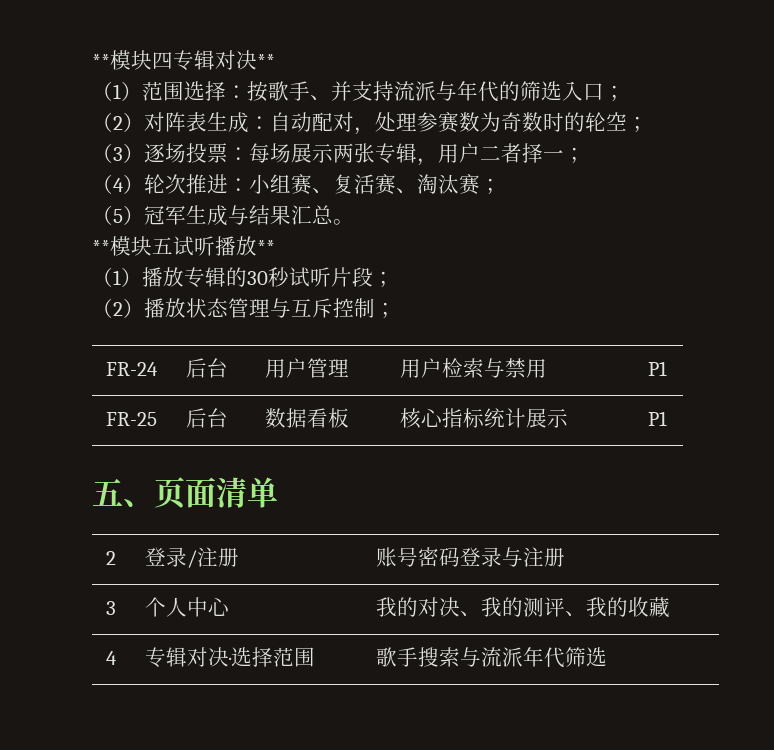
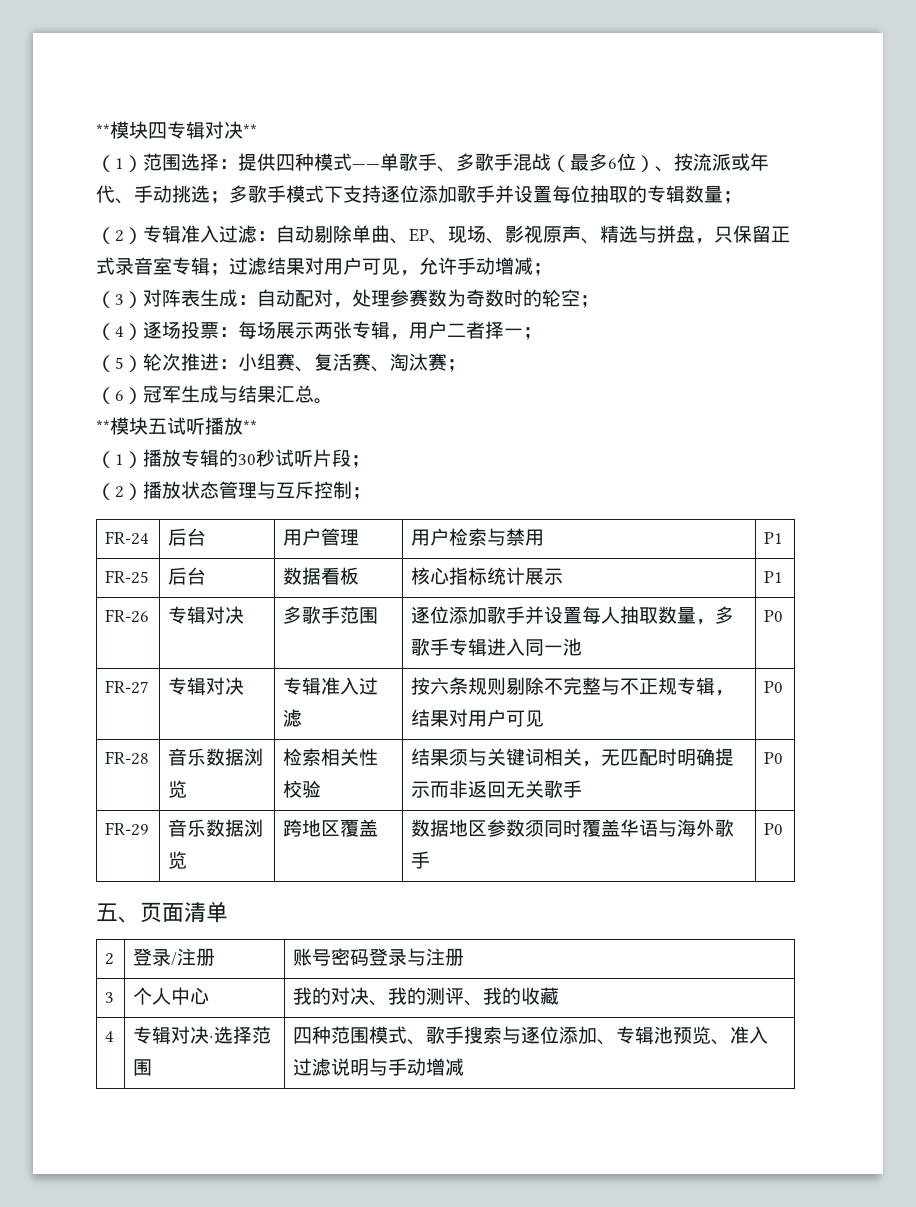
- （1）范围选择：按歌手、并支持流派与年代的筛选入口；
- （2）对阵表生成：自动配对，处理参赛数为奇数时的轮空；
+ （1）范围选择：提供四种模式——单歌手、多歌手混战（最多6位）、按流派或年代、手动挑选；多歌手模式下支持逐位添加歌手并设置每位抽取的专辑数量；
+ （2）专辑准入过滤：自动剔除单曲、EP、现场、影视原声、精选与拼盘，只保留正式录音室专辑；过滤结果对用户可见，允许手动增减；
+ （3）对阵表生成：自动配对，处理参赛数为奇数时的轮空；
- （3）逐场投票：每场展示两张专辑，用户二者择一；
+ （4）逐场投票：每场展示两张专辑，用户二者择一；
- （4）轮次推进：小组赛、复活赛、淘汰赛；
+ （5）轮次推进：小组赛、复活赛、淘汰赛；
- （5）冠军生成与结果汇总。
+ （6）冠军生成与结果汇总。
+ FR-26 | 专辑对决 | 多歌手范围 | 逐位添加歌手并设置每人抽取数量，多歌手专辑进入同一池 | P0
+ FR-27 | 专辑对决 | 专辑准入过滤 | 按六条规则剔除不完整与不正规专辑，结果对用户可见 | P0
+ FR-28 | 音乐数据浏览 | 检索相关性校验 | 结果须与关键词相关，无匹配时明确提示而非返回无关歌手 | P0
+ FR-29 | 音乐数据浏览 | 跨地区覆盖 | 数据地区参数须同时覆盖华语与海外歌手 | P0
- 4 | 专辑对决·选择范围 | 歌手搜索与流派年代筛选
+ 4 | 专辑对决·选择范围 | 四种范围模式、歌手搜索与逐位添加、专辑池预览、准入过滤说明与手动增减

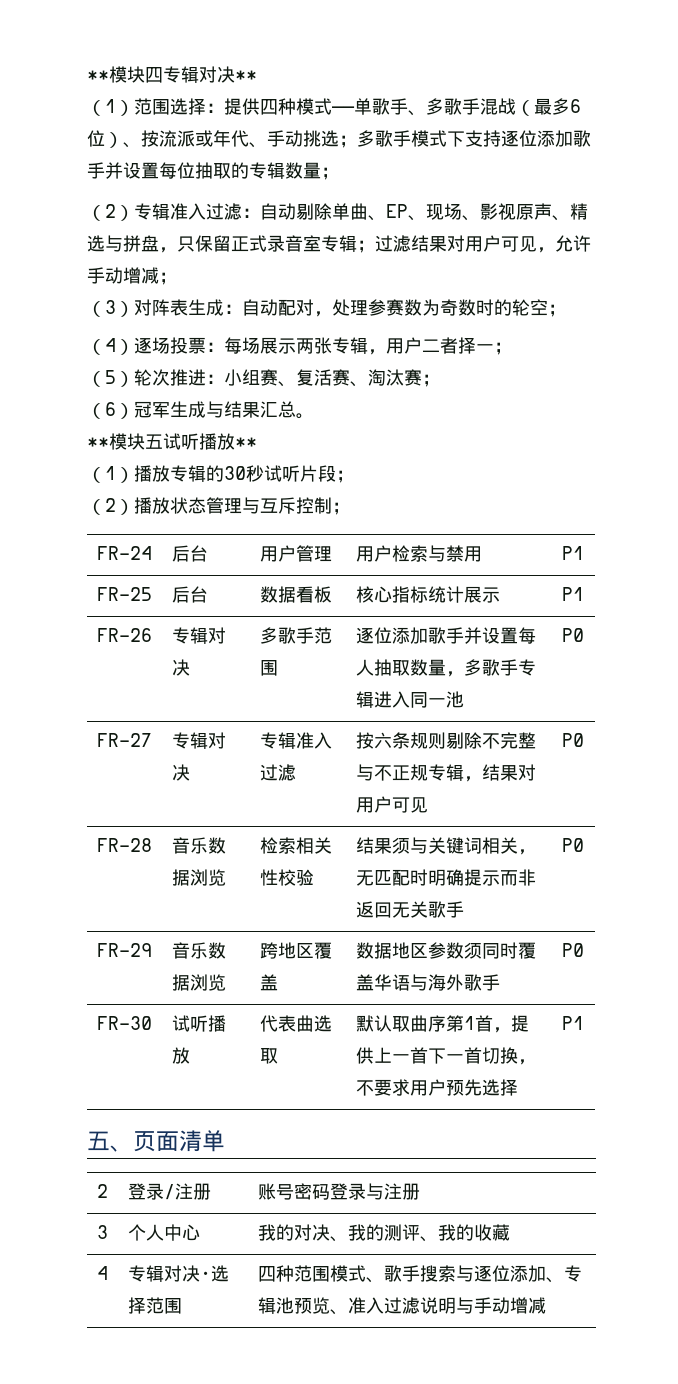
+ FR-30 | 试听播放 | 代表曲选取 | 默认取曲序第1首，提供上一首下一首切换，不要求用户预先选择 | P1

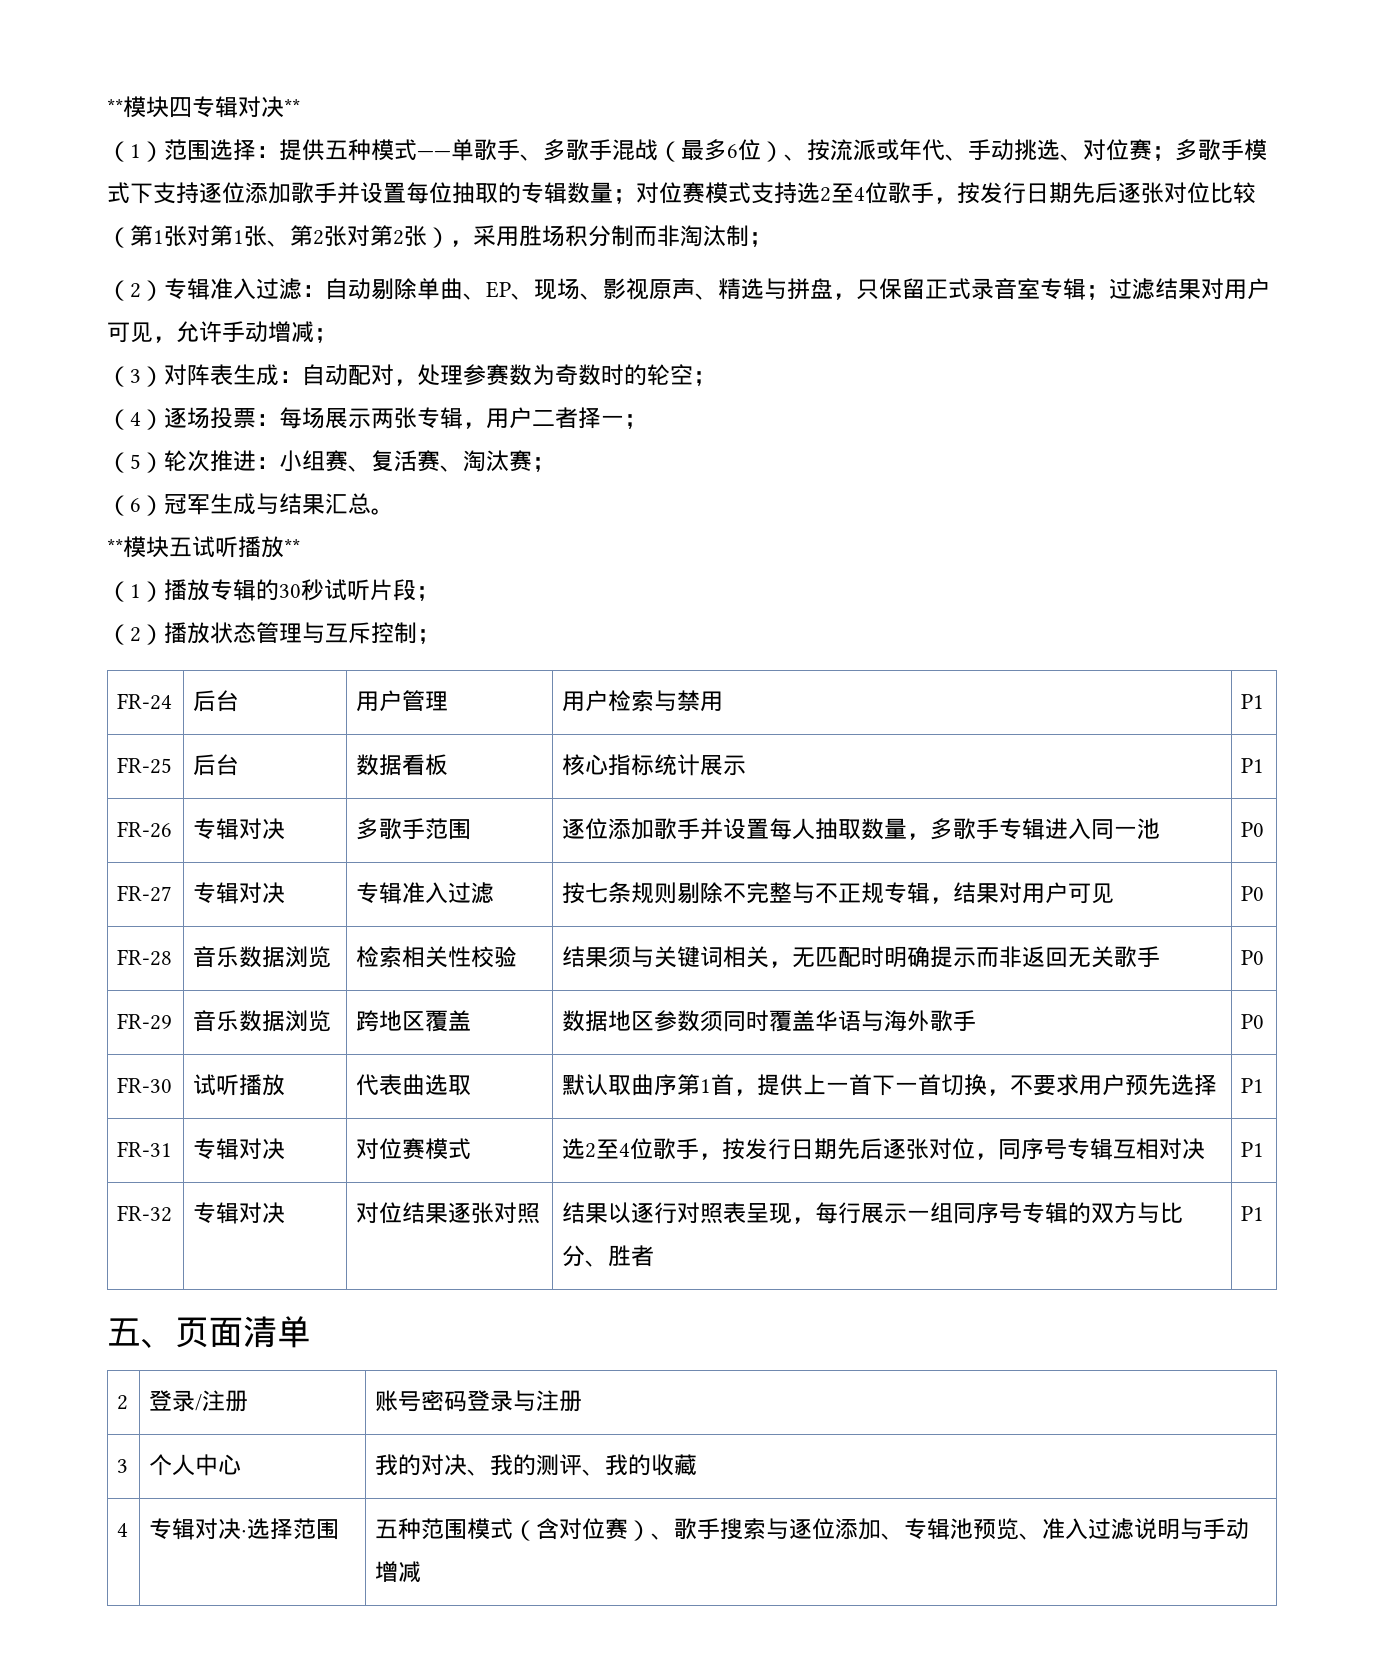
- （1）范围选择：提供四种模式——单歌手、多歌手混战（最多6位）、按流派或年代、手动挑选；多歌手模式下支持逐位添加歌手并设置每位抽取的专辑数量；
+ （1）范围选择：提供五种模式——单歌手、多歌手混战（最多6位）、按流派或年代、手动挑选、对位赛；多歌手模式下支持逐位添加歌手并设置每位抽取的专辑数量；对位赛模式支持选2至4位歌手，按发行日期先后逐张对位比较（第1张对第1张、第2张对第2张），采用胜场积分制而非淘汰制；
- FR-27 | 专辑对决 | 专辑准入过滤 | 按六条规则剔除不完整与不正规专辑，结果对用户可见 | P0
+ FR-27 | 专辑对决 | 专辑准入过滤 | 按七条规则剔除不完整与不正规专辑，结果对用户可见 | P0
+ FR-31 | 专辑对决 | 对位赛模式 | 选2至4位歌手，按发行日期先后逐张对位，同序号专辑互相对决 | P1
+ FR-32 | 专辑对决 | 对位结果逐张对照 | 结果以逐行对照表呈现，每行展示一组同序号专辑的双方与比分、胜者 | P1
- 4 | 专辑对决·选择范围 | 四种范围模式、歌手搜索与逐位添加、专辑池预览、准入过滤说明与手动增减
+ 4 | 专辑对决·选择范围 | 五种范围模式（含对位赛）、歌手搜索与逐位添加、专辑池预览、准入过滤说明与手动增减

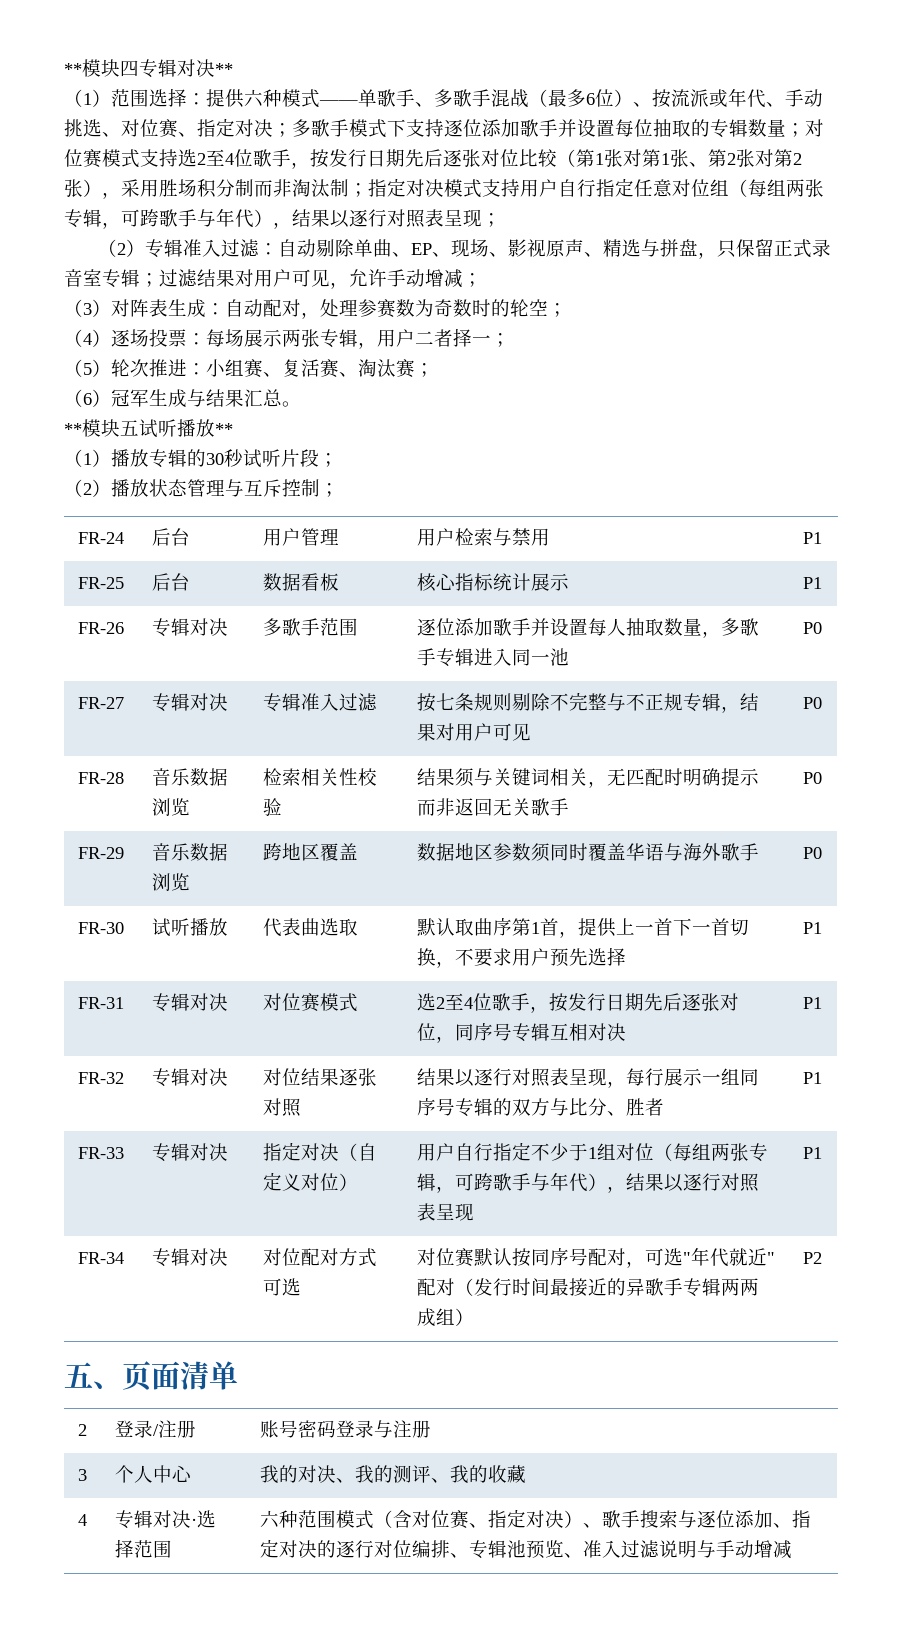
- 提供五种模式——单歌手、多歌手混战（最多6位）、按流派或年代、手动挑选、对位赛；
+ 提供六种模式——单歌手、多歌手混战（最多6位）、按流派或年代、手动挑选、对位赛、指定对决；
+ 指定对决模式支持用户自行指定任意对位组（每组两张专辑，可跨歌手与年代），结果以逐行对照表呈现；
+ FR-33 | 专辑对决 | 指定对决（自定义对位） | 用户自行指定不少于1组对位（每组两张专辑，可跨歌手与年代），结果以逐行对照表呈现 | P1
+ FR-34 | 专辑对决 | 对位配对方式可选 | 对位赛默认按同序号配对，可选"年代就近"配对（发行时间最接近的异歌手专辑两两成组） | P2
- 4 | 专辑对决·选择范围 | 五种范围模式（含对位赛）、歌手搜索与逐位添加、专辑池预览、准入过滤说明与手动增减
+ 4 | 专辑对决·选择范围 | 六种范围模式（含对位赛、指定对决）、歌手搜索与逐位添加、指定对决的逐行对位编排、专辑池预览、准入过滤说明与手动增减

